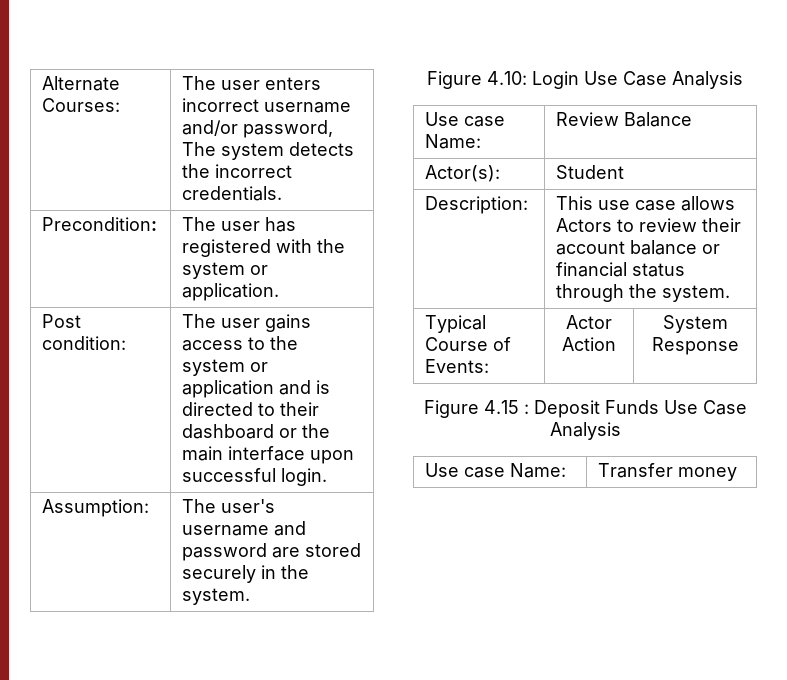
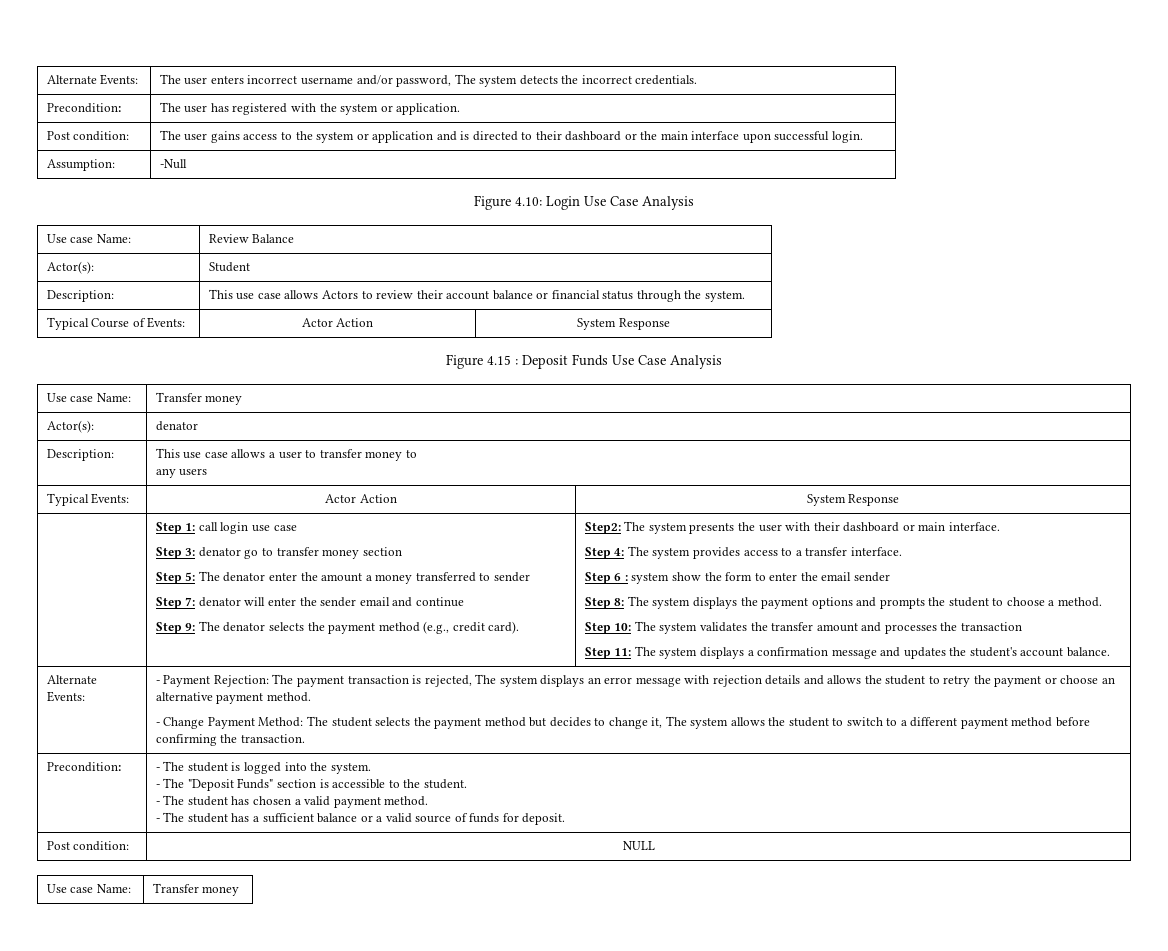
- Alternate Courses: | The user enters incorrect username and/or password, The system detects the incorrect credentials.
+ Alternate Events: | The user enters incorrect username and/or password, The system detects the incorrect credentials.
- Assumption: | The user's username and password are stored securely in the system.
+ Assumption: | -Null
+ Actor(s): | denator
+ Description: | This use case allows a user to transfer money to
+ any users
+ Typical Events: | Actor Action | System Response
+ | Step 1: call login use case
+ Step 3: denator go to transfer money section
+ Step 5: The denator enter the amount a money transferred to sender
+ Step 7: denator will enter the sender email and continue
+ Step 9: The denator selects the payment method (e.g., credit card). | Step2: The system presents the user with their dashboard or main interface.
+ Step 4: The system provides access to a transfer interface.
+ Step 6 : system show the form to enter the email sender
+ Step 8: The system displays the payment options and prompts the student to choose a method.
+ Step 10: The system validates the transfer amount and processes the transaction
+ Step 11: The system displays a confirmation message and updates the student's account balance.
+ Alternate Events: | - Payment Rejection: The payment transaction is rejected, The system displays an error message with rejection details and allows the student to retry the payment or choose an alternative payment method.
+ - Change Payment Method: The student selects the payment method but decides to change it, The system allows the student to switch to a different payment method before confirming the transaction.
+ Precondition: | - The student is logged into the system.
+ - The "Deposit Funds" section is accessible to the student.
+ - The student has chosen a valid payment method.
+ - The student has a sufficient balance or a valid source of funds for deposit.
+ Post condition: | NULL
+ Use case Name: | Transfer money

